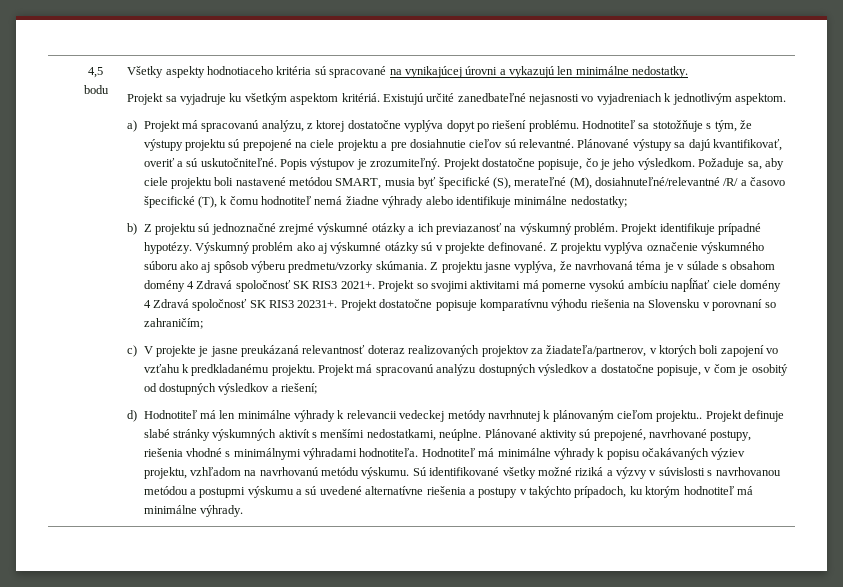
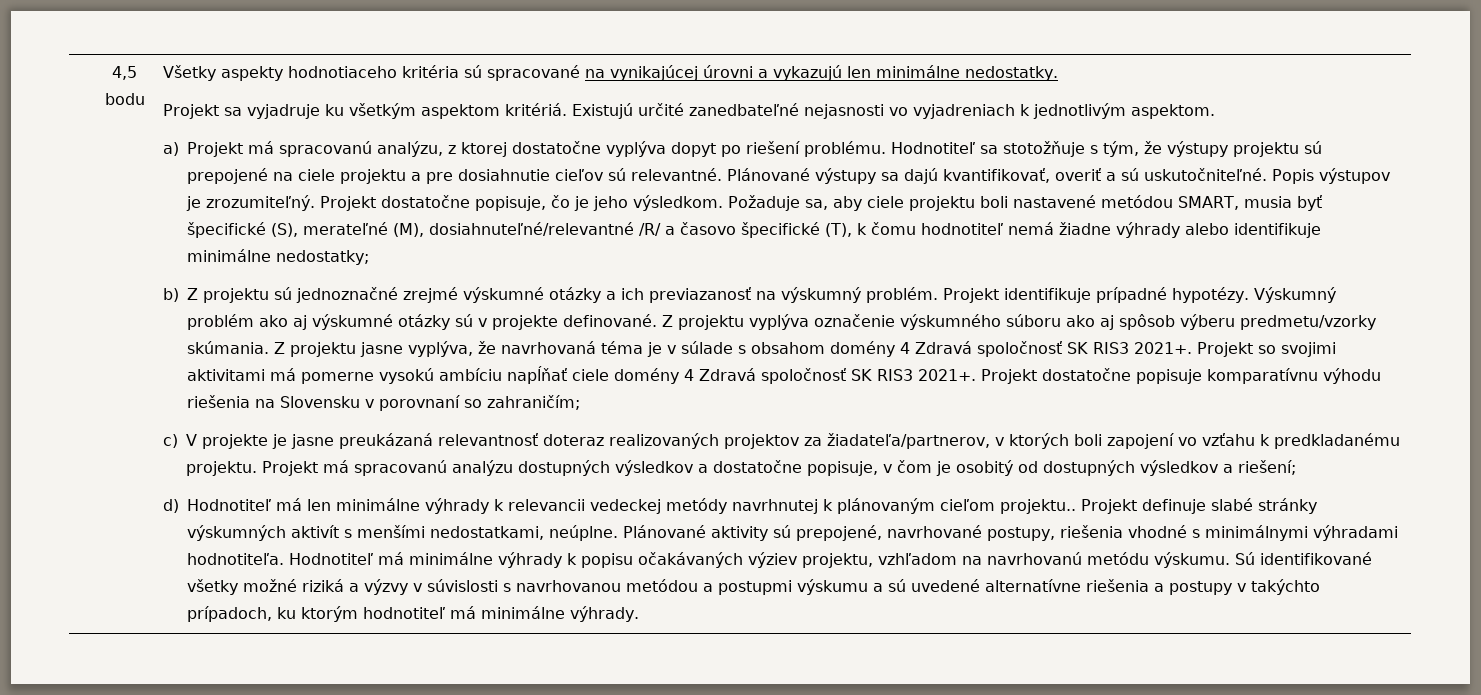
- Projekt so svojimi aktivitami má pomerne vysokú ambíciu napĺňať ciele domény 4 Zdravá spoločnosť SK RIS3 20231+.
+ Projekt so svojimi aktivitami má pomerne vysokú ambíciu napĺňať ciele domény 4 Zdravá spoločnosť SK RIS3 2021+.

